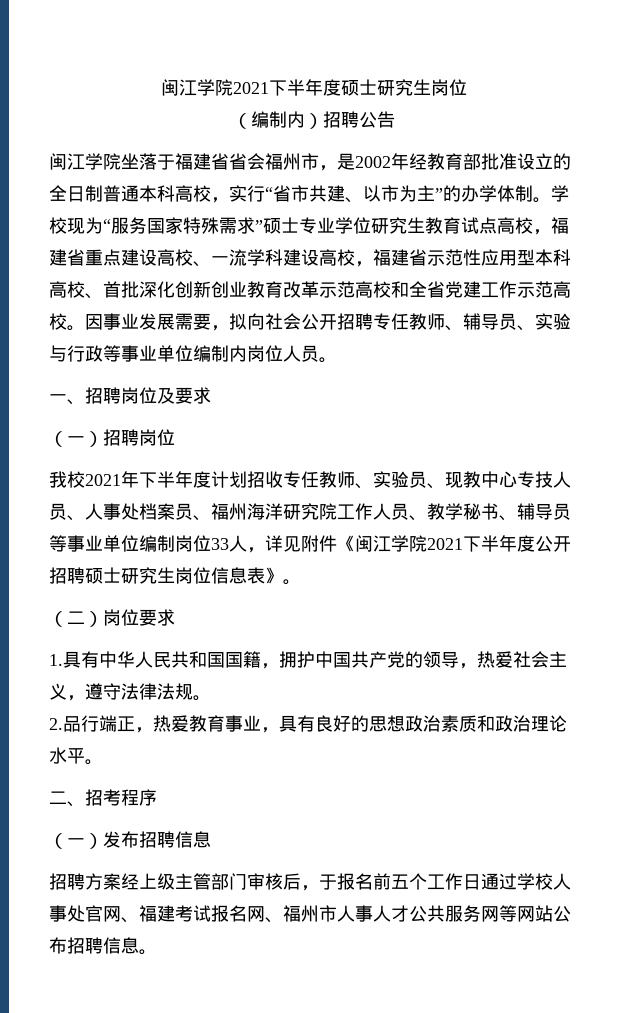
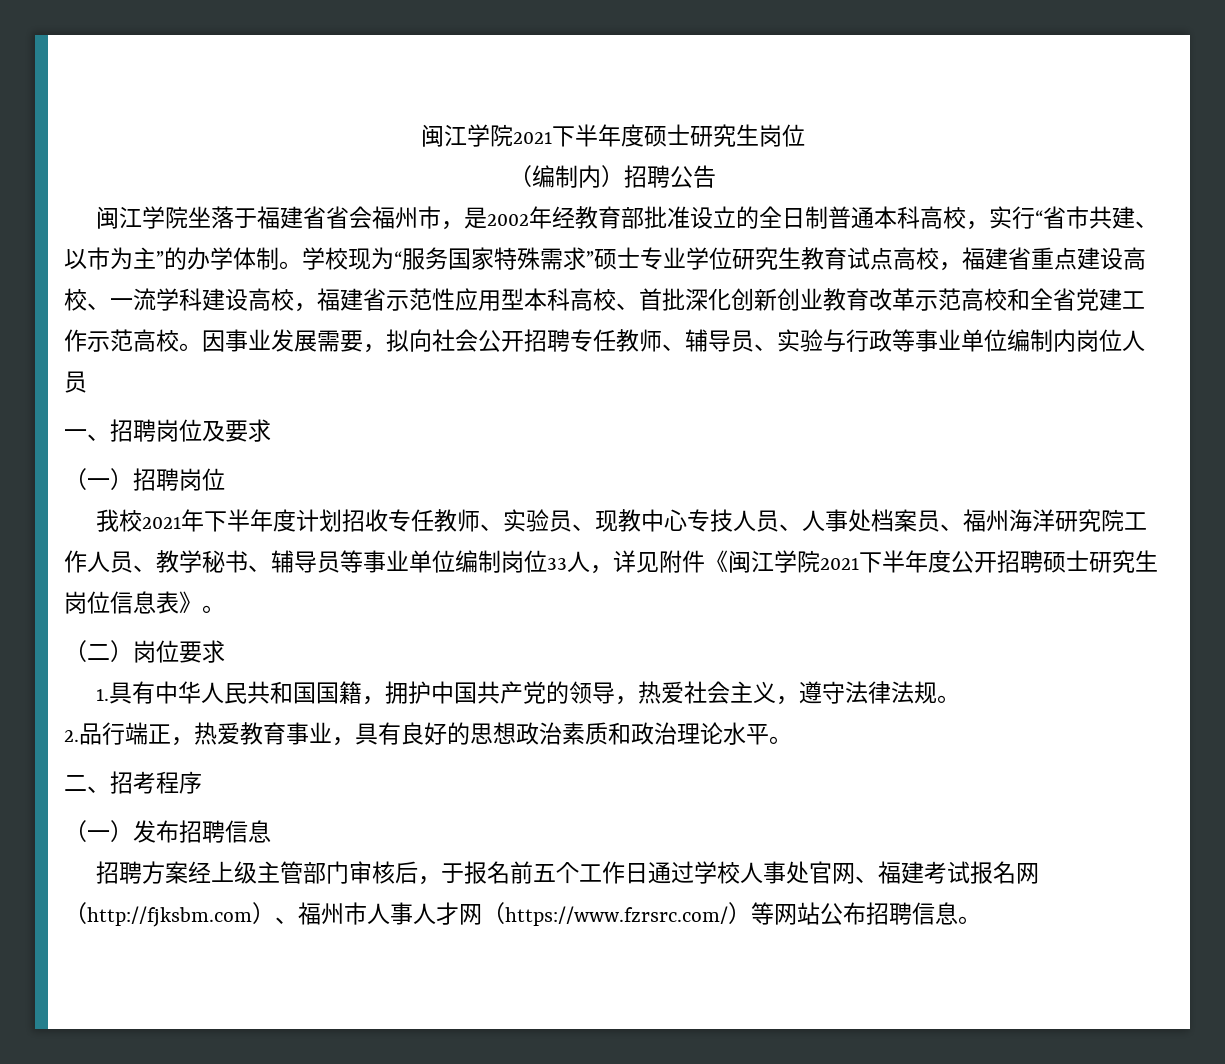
- 因事业发展需要，拟向社会公开招聘专任教师、辅导员、实验与行政等事业单位编制内岗位人员。
+ 因事业发展需要，拟向社会公开招聘专任教师、辅导员、实验与行政等事业单位编制内岗位人员
- 招聘方案经上级主管部门审核后，于报名前五个工作日通过学校人事处官网、福建考试报名网、福州市人事人才公共服务网等网站公布招聘信息。
+ 招聘方案经上级主管部门审核后，于报名前五个工作日通过学校人事处官网、福建考试报名网（http://fjksbm.com）、福州市人事人才网（https://www.fzrsrc.com/）等网站公布招聘信息。

